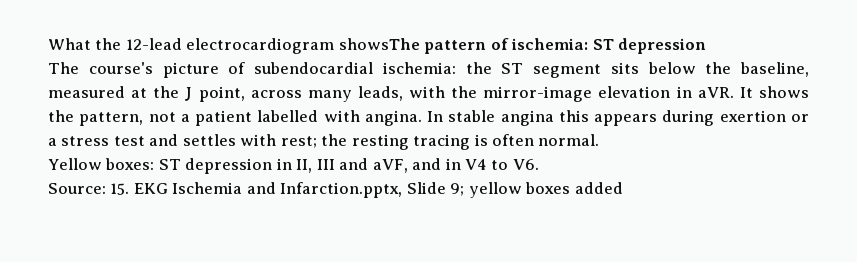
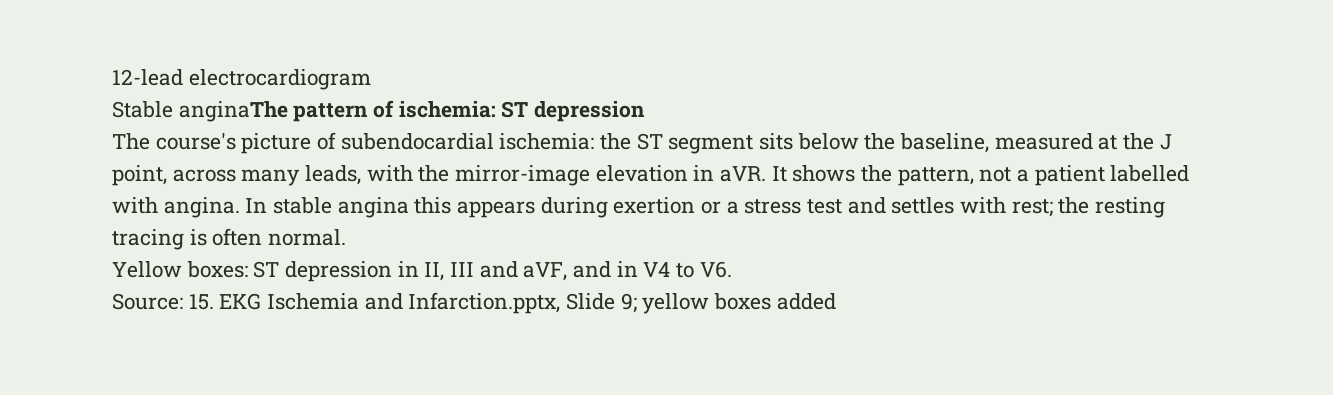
- What the 12-lead electrocardiogram showsThe pattern of ischemia: ST depression
+ 12-lead electrocardiogram
+ Stable anginaThe pattern of ischemia: ST depression

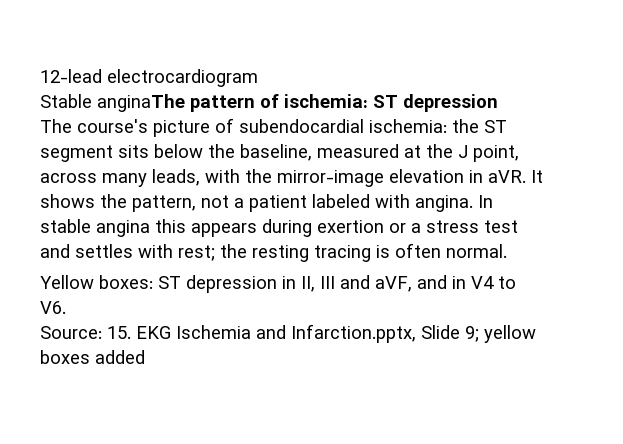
- It shows the pattern, not a patient labelled with angina.
+ It shows the pattern, not a patient labeled with angina.

